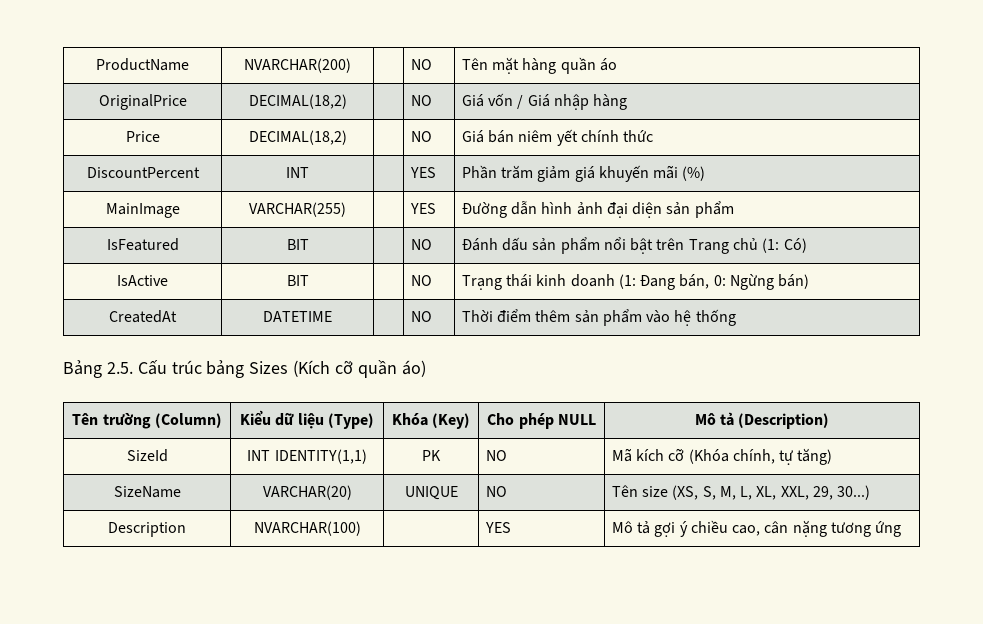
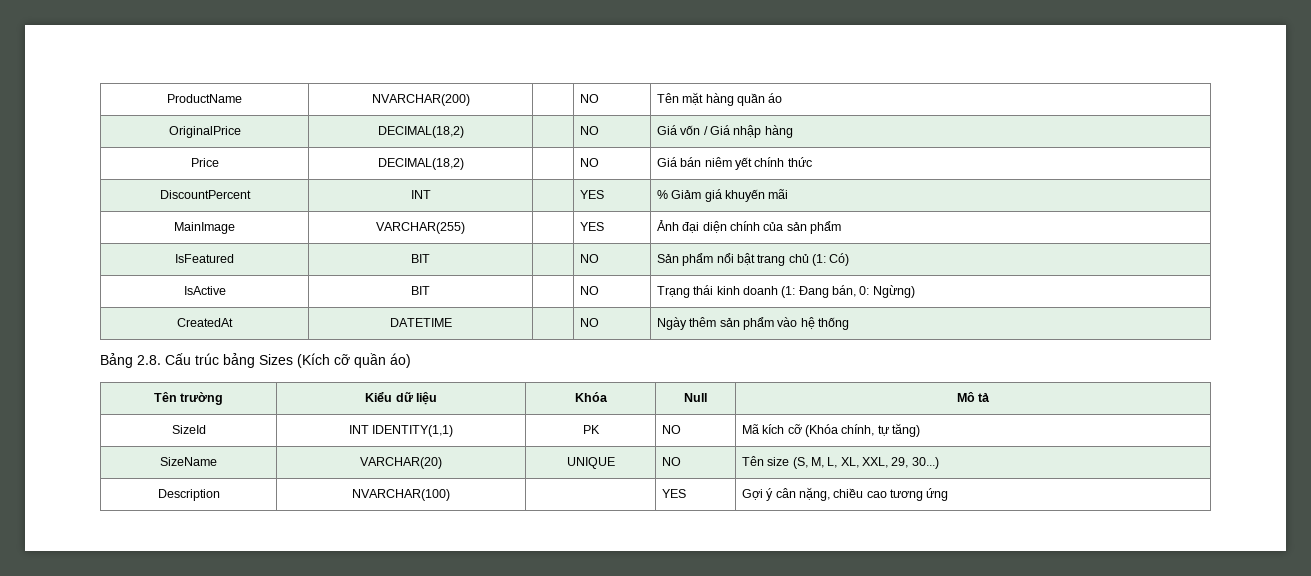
- DiscountPercent | INT | | YES | Phần trăm giảm giá khuyến mãi (%)
+ DiscountPercent | INT | | YES | % Giảm giá khuyến mãi
- MainImage | VARCHAR(255) | | YES | Đường dẫn hình ảnh đại diện sản phẩm
+ MainImage | VARCHAR(255) | | YES | Ảnh đại diện chính của sản phẩm
- IsFeatured | BIT | | NO | Đánh dấu sản phẩm nổi bật trên Trang chủ (1: Có)
+ IsFeatured | BIT | | NO | Sản phẩm nổi bật trang chủ (1: Có)
- IsActive | BIT | | NO | Trạng thái kinh doanh (1: Đang bán, 0: Ngừng bán)
+ IsActive | BIT | | NO | Trạng thái kinh doanh (1: Đang bán, 0: Ngừng)
- CreatedAt | DATETIME | | NO | Thời điểm thêm sản phẩm vào hệ thống
+ CreatedAt | DATETIME | | NO | Ngày thêm sản phẩm vào hệ thống
- Bảng 2.5. Cấu trúc bảng Sizes (Kích cỡ quần áo)
+ Bảng 2.8. Cấu trúc bảng Sizes (Kích cỡ quần áo)
- Tên trường (Column) | Kiểu dữ liệu (Type) | Khóa (Key) | Cho phép NULL | Mô tả (Description)
+ Tên trường | Kiểu dữ liệu | Khóa | Null | Mô tả
- SizeName | VARCHAR(20) | UNIQUE | NO | Tên size (XS, S, M, L, XL, XXL, 29, 30...)
+ SizeName | VARCHAR(20) | UNIQUE | NO | Tên size (S, M, L, XL, XXL, 29, 30...)
- Description | NVARCHAR(100) | | YES | Mô tả gợi ý chiều cao, cân nặng tương ứng
+ Description | NVARCHAR(100) | | YES | Gợi ý cân nặng, chiều cao tương ứng

